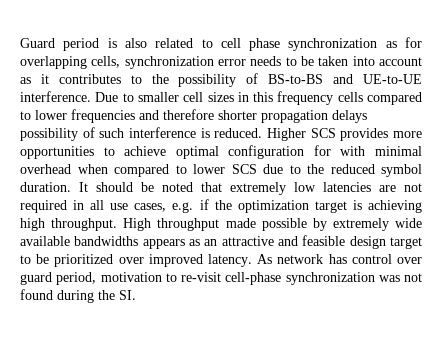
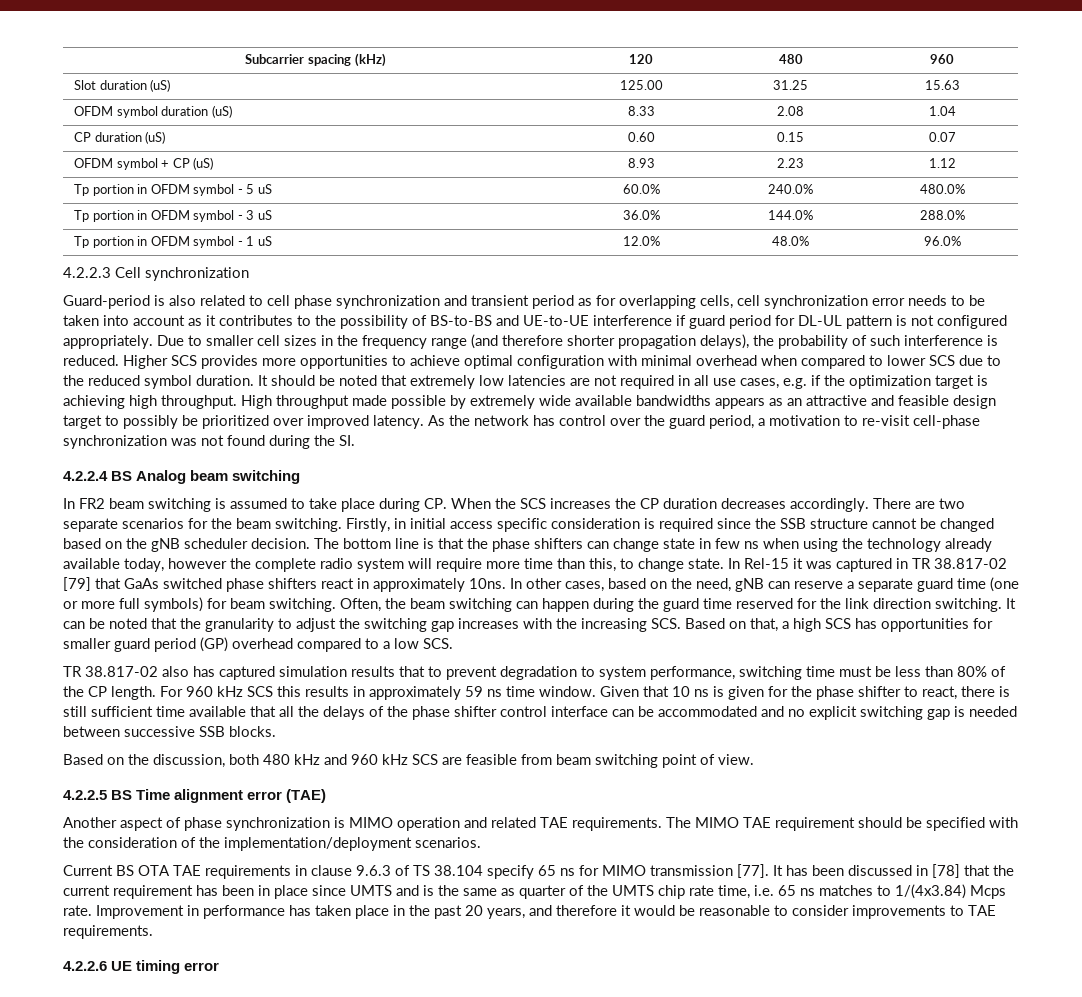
- Guard period is also related to cell phase synchronization as for overlapping cells, synchronization error needs to be taken into account as it contributes to the possibility of BS-to-BS and UE-to-UE interference.
+ Subcarrier spacing (kHz) | 120 | 480 | 960
+ Slot duration (uS) | 125.00 | 31.25 | 15.63
+ OFDM symbol duration (uS) | 8.33 | 2.08 | 1.04
+ CP duration (uS) | 0.60 | 0.15 | 0.07
+ OFDM symbol + CP (uS) | 8.93 | 2.23 | 1.12
+ Tp portion in OFDM symbol - 5 uS | 60.0% | 240.0% | 480.0%
+ Tp portion in OFDM symbol - 3 uS | 36.0% | 144.0% | 288.0%
+ Tp portion in OFDM symbol - 1 uS | 12.0% | 48.0% | 96.0%
+ 4.2.2.3 Cell synchronization
+ Guard-period is also related to cell phase synchronization and transient period as for overlapping cells, cell synchronization error needs to be taken into account as it contributes to the possibility of BS-to-BS and UE-to-UE interference if guard period for DL-UL pattern is not configured appropriately.
- Due to smaller cell sizes in this frequency cells compared to lower frequencies and therefore shorter propagation delays possibility of such interference is reduced.
+ Due to smaller cell sizes in the frequency range (and therefore shorter propagation delays), the probability of such interference is reduced.
- Higher SCS provides more opportunities to achieve optimal configuration for with minimal overhead when compared to lower SCS due to the reduced symbol duration.
+ Higher SCS provides more opportunities to achieve optimal configuration with minimal overhead when compared to lower SCS due to the reduced symbol duration.
- High throughput made possible by extremely wide available bandwidths appears as an attractive and feasible design target to be prioritized over improved latency.
+ High throughput made possible by extremely wide available bandwidths appears as an attractive and feasible design target to possibly be prioritized over improved latency.
- As network has control over guard period, motivation to re-visit cell-phase synchronization was not found during the SI.
+ As the network has control over the guard period, a motivation to re-visit cell-phase synchronization was not found during the SI.
+ 4.2.2.4 BS Analog beam switching
+ In FR2 beam switching is assumed to take place during CP. When the SCS increases the CP duration decreases accordingly. There are two separate scenarios for the beam switching. Firstly, in initial access specific consideration is required since the SSB structure cannot be changed based on the gNB scheduler decision. The bottom line is that the phase shifters can change state in few ns when using the technology already available today, however the complete radio system will require more time than this, to change state. In Rel-15 it was captured in TR 38.817-02 [79] that GaAs switched phase shifters react in approximately 10ns. In other cases, based on the need, gNB can reserve a separate guard time (one or more full symbols) for beam switching. Often, the beam switching can happen during the guard time reserved for the link direction switching. It can be noted that the granularity to adjust the switching gap increases with the increasing SCS. Based on that, a high SCS has opportunities for smaller guard period (GP) overhead compared to a low SCS.
+ TR 38.817-02 also has captured simulation results that to prevent degradation to system performance, switching time must be less than 80% of the CP length. For 960 kHz SCS this results in approximately 59 ns time window. Given that 10 ns is given for the phase shifter to react, there is still sufficient time available that all the delays of the phase shifter control interface can be accommodated and no explicit switching gap is needed between successive SSB blocks.
+ Based on the discussion, both 480 kHz and 960 kHz SCS are feasible from beam switching point of view.
+ 4.2.2.5 BS Time alignment error (TAE)
+ Another aspect of phase synchronization is MIMO operation and related TAE requirements. The MIMO TAE requirement should be specified with the consideration of the implementation/deployment scenarios.
+ Current BS OTA TAE requirements in clause 9.6.3 of TS 38.104 specify 65 ns for MIMO transmission [77]. It has been discussed in [78] that the current requirement has been in place since UMTS and is the same as quarter of the UMTS chip rate time, i.e. 65 ns matches to 1/(4x3.84) Mcps rate. Improvement in performance has taken place in the past 20 years, and therefore it would be reasonable to consider improvements to TAE requirements.
+ 4.2.2.6 UE timing error

